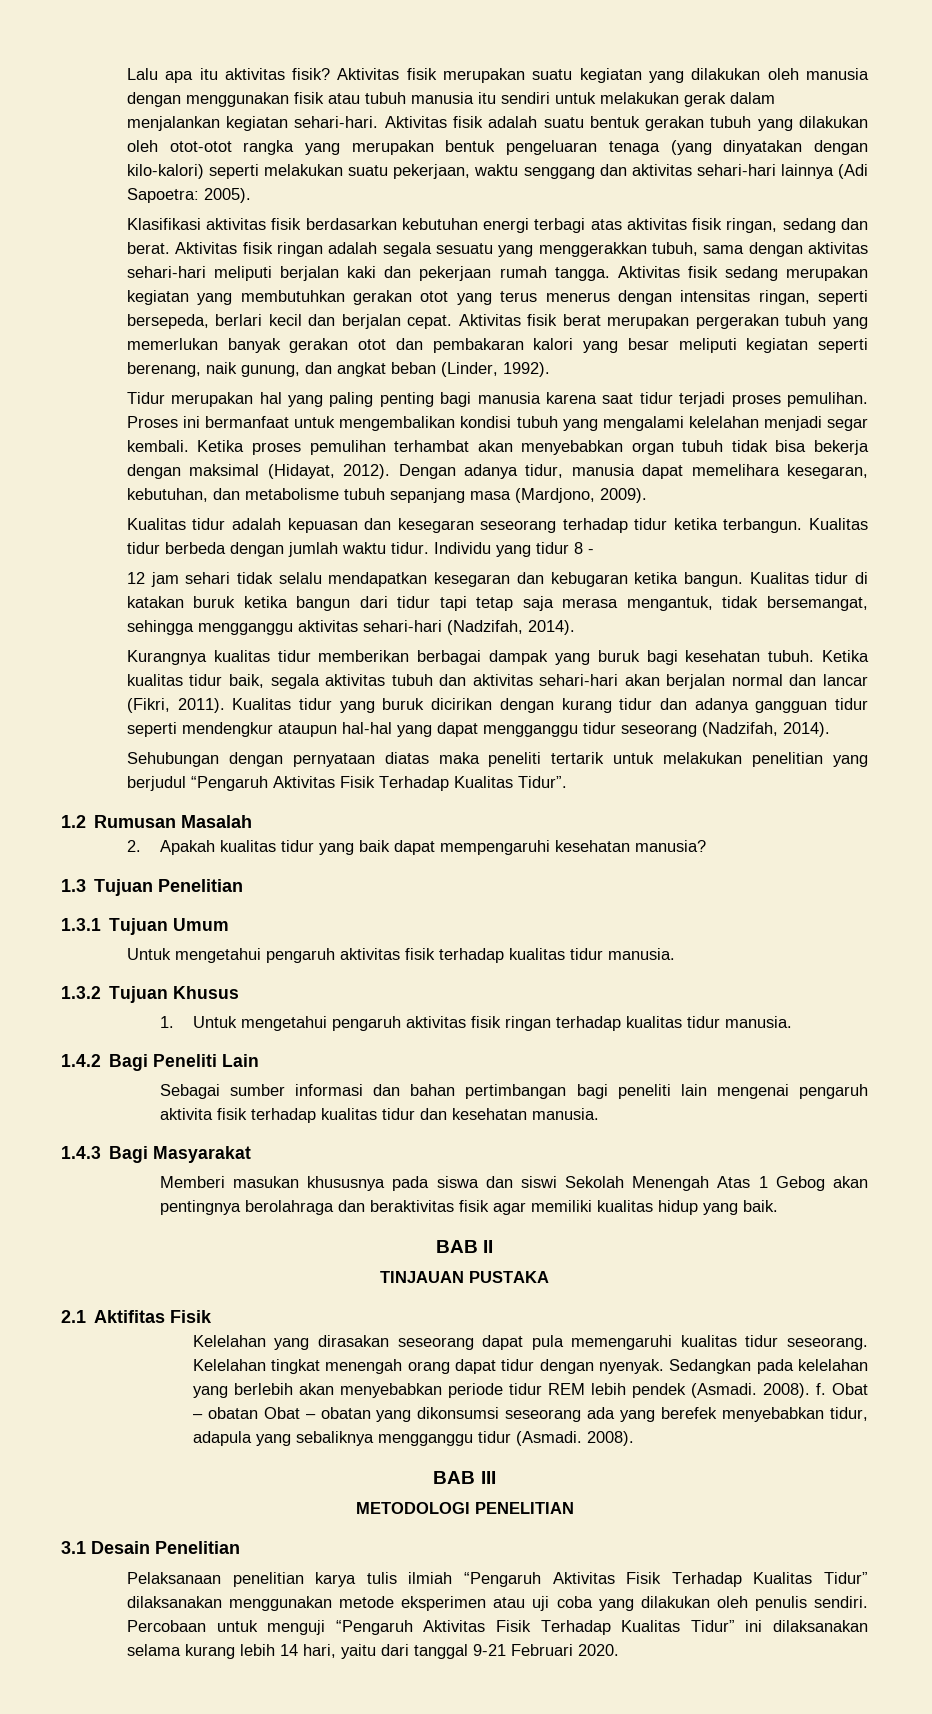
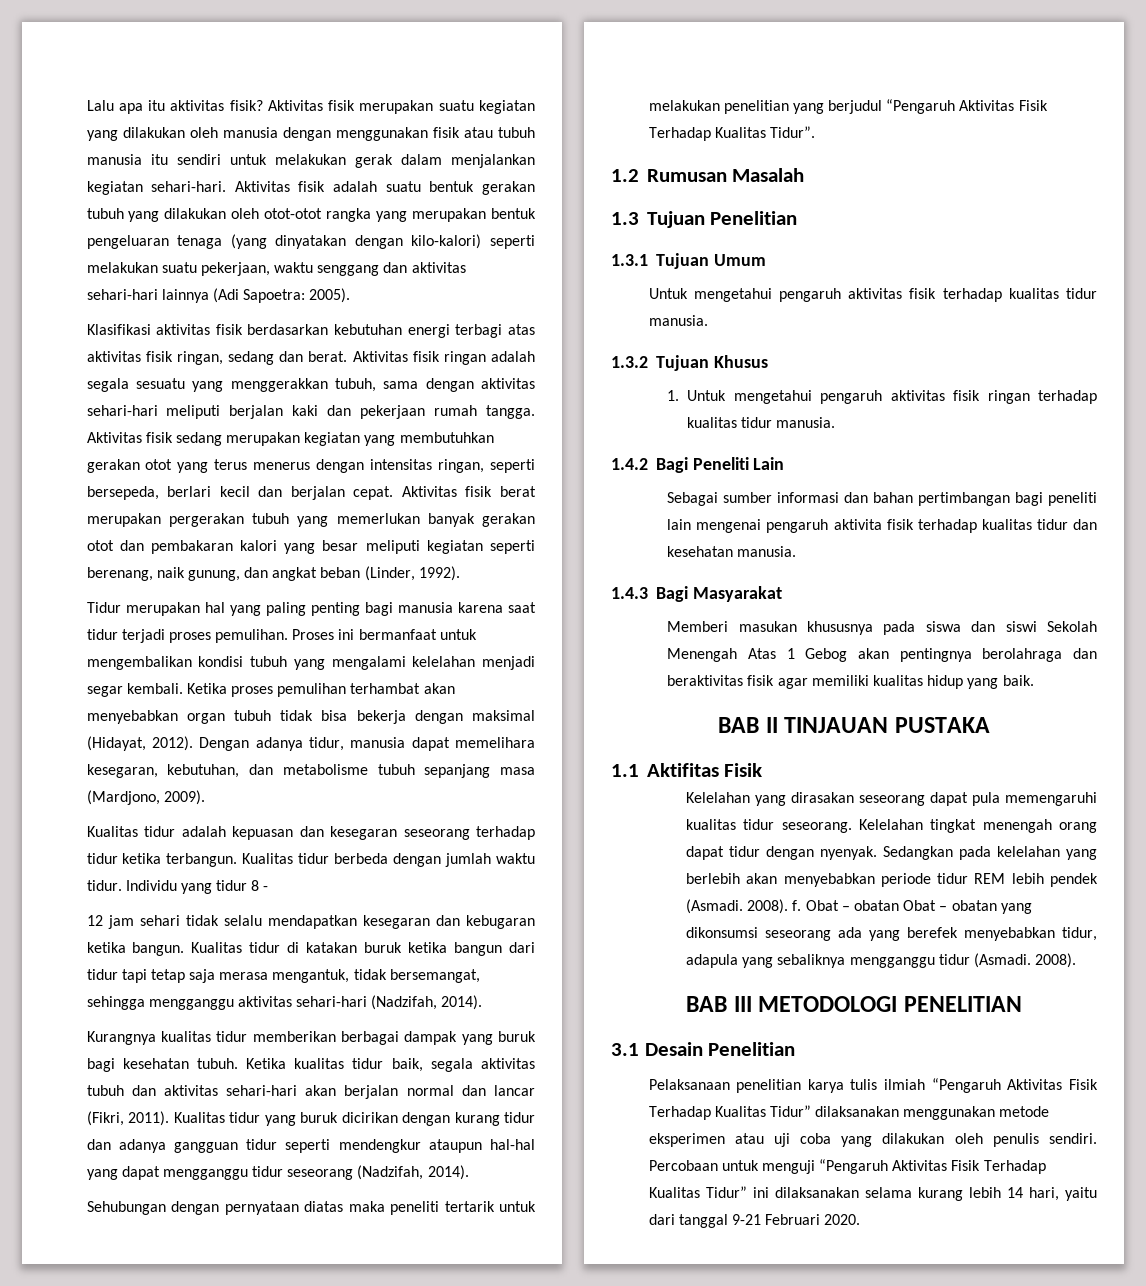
- 2. Apakah kualitas tidur yang baik dapat mempengaruhi kesehatan manusia?
- BAB II
- TINJAUAN PUSTAKA
+ BAB II TINJAUAN PUSTAKA
- 2.1 Aktifitas Fisik
+ 1.1 Aktifitas Fisik
- BAB III
- METODOLOGI PENELITIAN
+ BAB III METODOLOGI PENELITIAN

